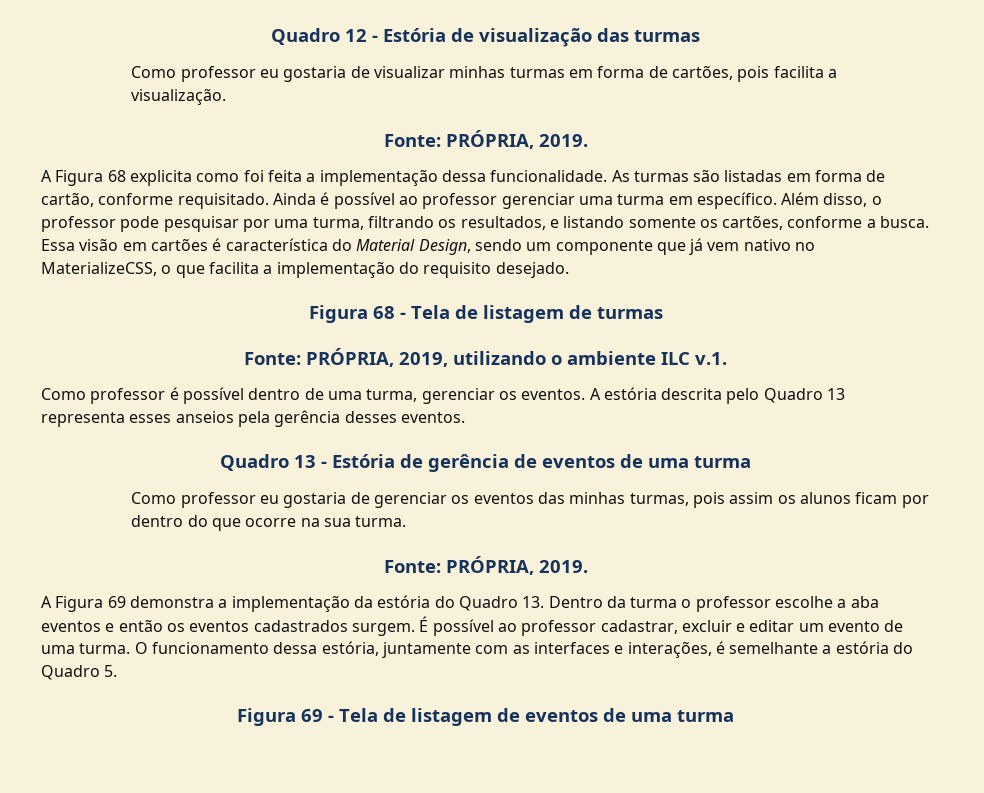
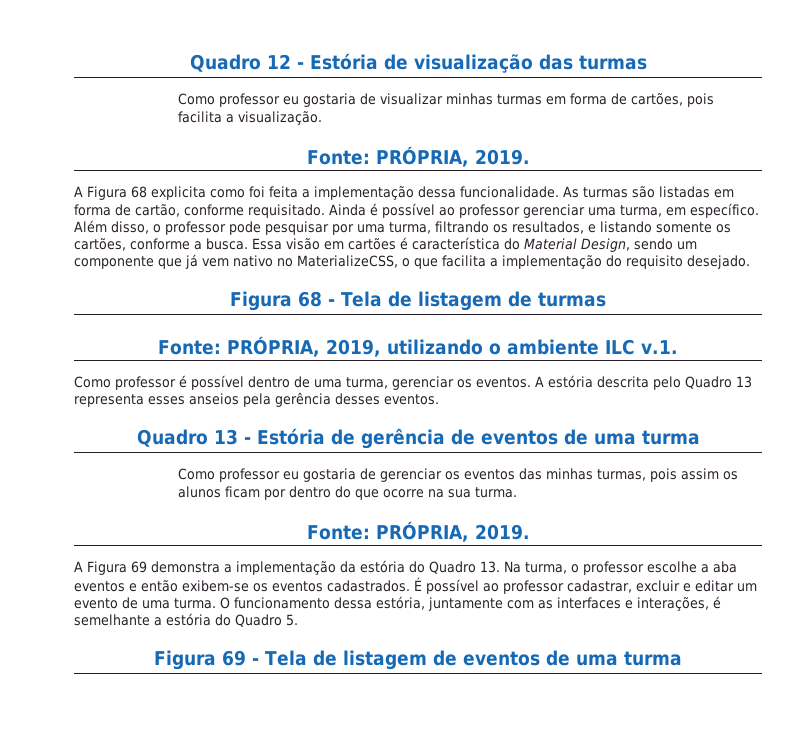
- Ainda é possível ao professor gerenciar uma turma em específico.
+ Ainda é possível ao professor gerenciar uma turma, em específico.
- A Figura 69 demonstra a implementação da estória do Quadro 13. Dentro da turma o professor escolhe a aba eventos e então os eventos cadastrados surgem.
+ A Figura 69 demonstra a implementação da estória do Quadro 13. Na turma, o professor escolhe a aba eventos e então exibem-se os eventos cadastrados.

